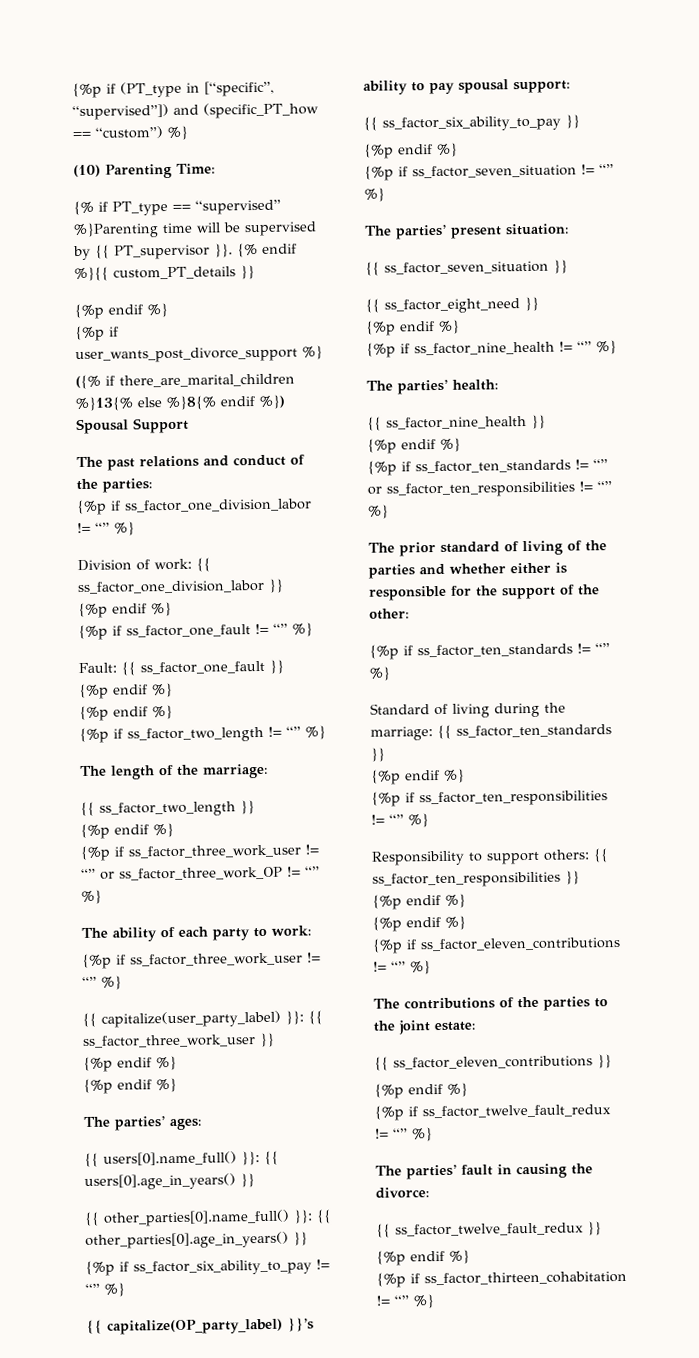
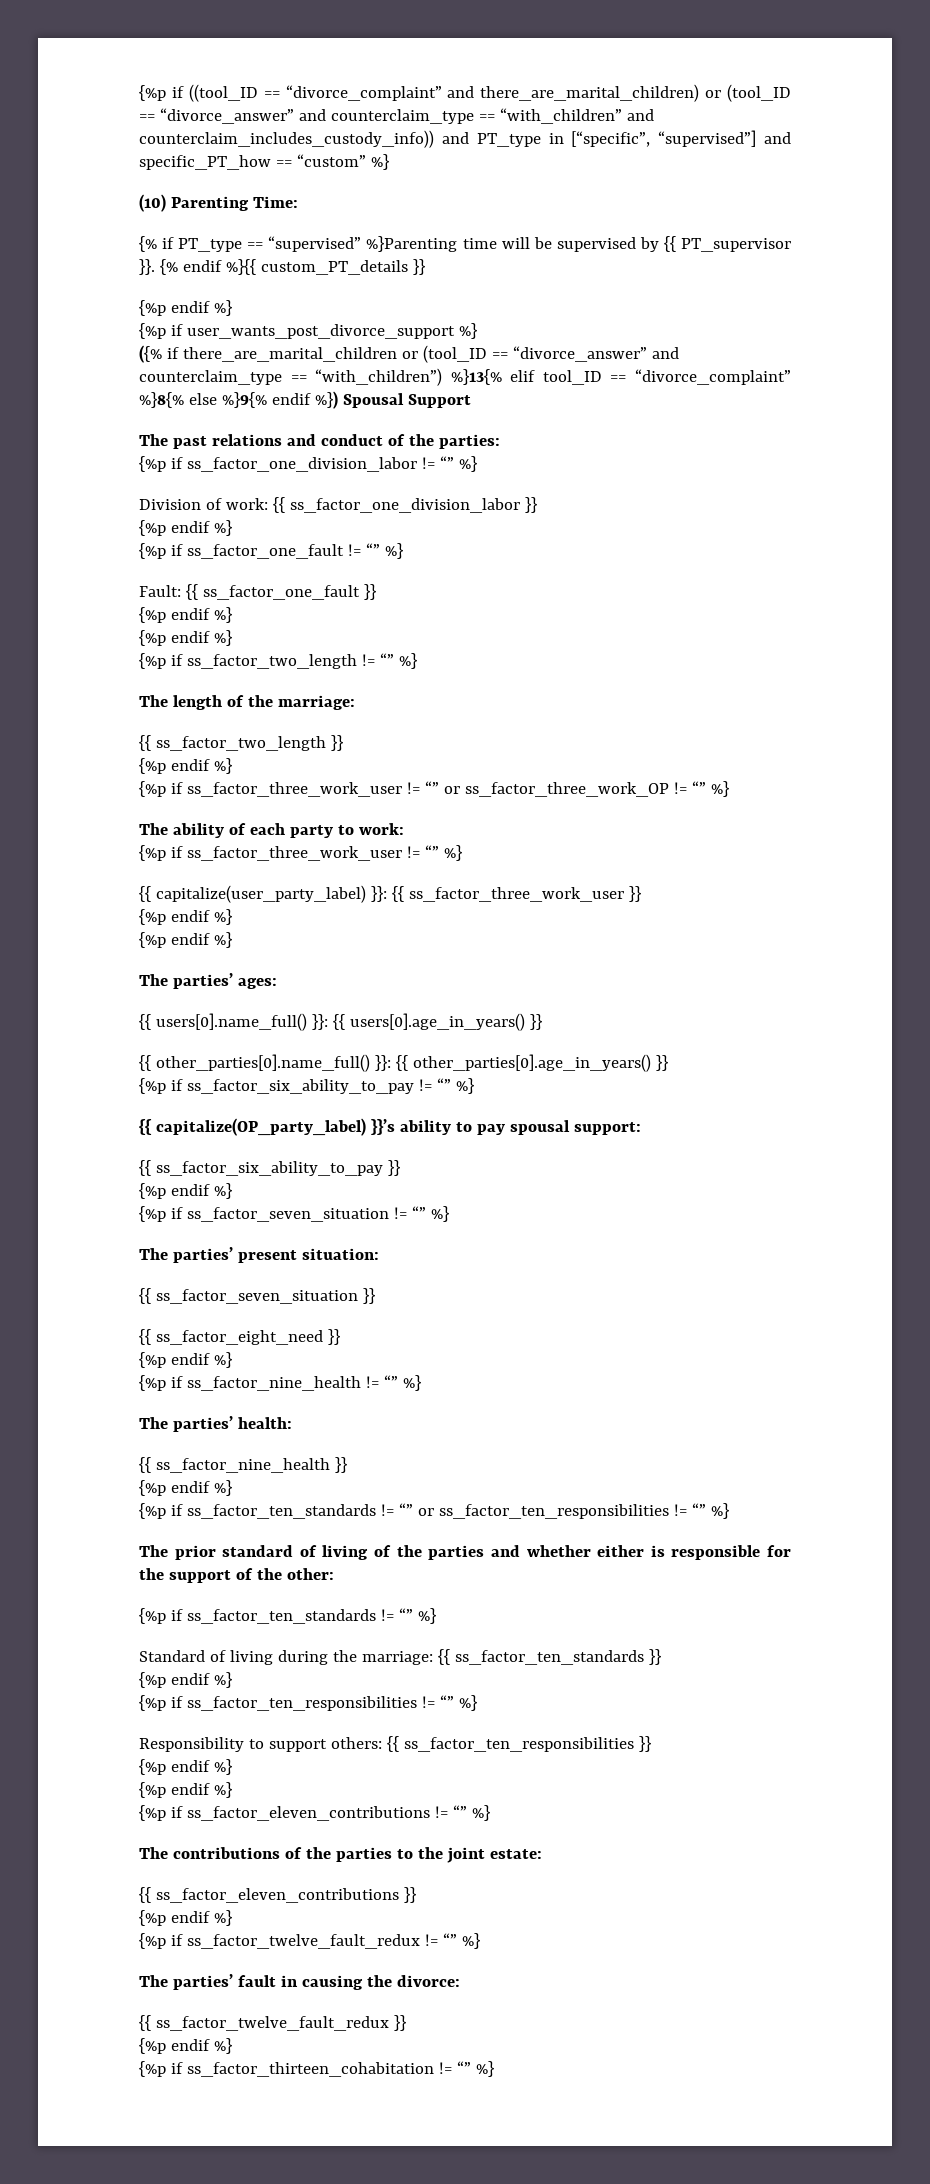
- {%p if (PT_type in [“specific”, “supervised”]) and (specific_PT_how == “custom”) %}
+ {%p if ((tool_ID == “divorce_complaint” and there_are_marital_children) or (tool_ID == “divorce_answer” and counterclaim_type == “with_children” and counterclaim_includes_custody_info)) and PT_type in [“specific”, “supervised”] and specific_PT_how == “custom” %}
- ({% if there_are_marital_children %}13{% else %}8{% endif %}) Spousal Support
+ ({% if there_are_marital_children or (tool_ID == “divorce_answer” and counterclaim_type == “with_children”) %}13{% elif tool_ID == “divorce_complaint” %}8{% else %}9{% endif %}) Spousal Support

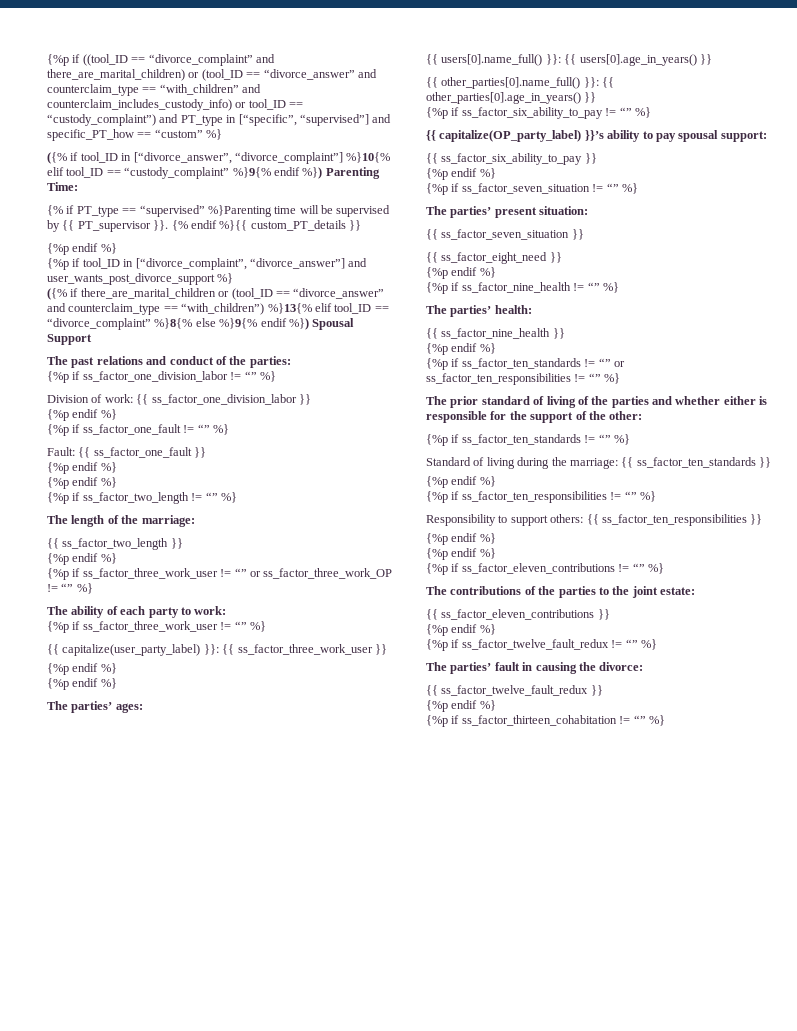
- {%p if ((tool_ID == “divorce_complaint” and there_are_marital_children) or (tool_ID == “divorce_answer” and counterclaim_type == “with_children” and counterclaim_includes_custody_info)) and PT_type in [“specific”, “supervised”] and specific_PT_how == “custom” %}
+ {%p if ((tool_ID == “divorce_complaint” and there_are_marital_children) or (tool_ID == “divorce_answer” and counterclaim_type == “with_children” and counterclaim_includes_custody_info) or tool_ID == “custody_complaint”) and PT_type in [“specific”, “supervised”] and specific_PT_how == “custom” %}
- (10) Parenting Time:
+ ({% if tool_ID in [“divorce_answer”, “divorce_complaint”] %}10{% elif tool_ID == “custody_complaint” %}9{% endif %}) Parenting Time:
- {%p if user_wants_post_divorce_support %}
+ {%p if tool_ID in [“divorce_complaint”, “divorce_answer”] and user_wants_post_divorce_support %}

